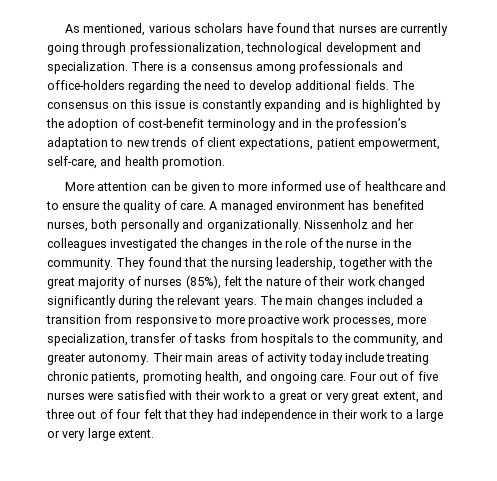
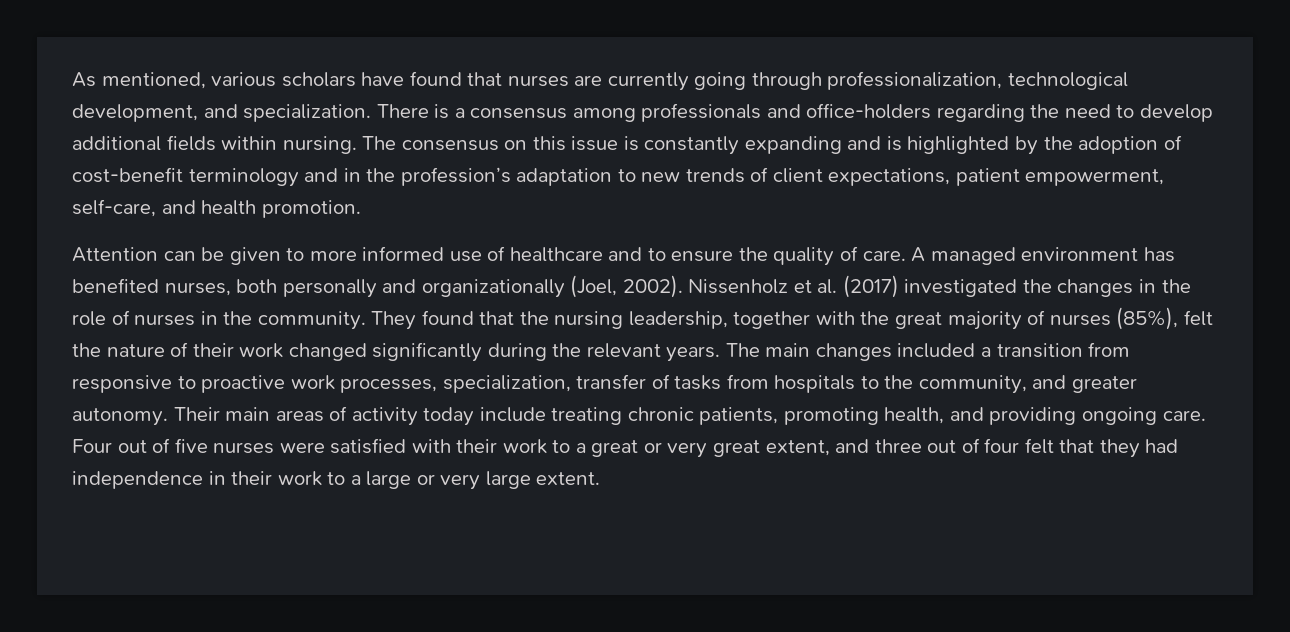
- As mentioned, various scholars have found that nurses are currently going through professionalization, technological development and specialization.
+ As mentioned, various scholars have found that nurses are currently going through professionalization, technological development, and specialization.
- There is a consensus among professionals and office-holders regarding the need to develop additional fields.
+ There is a consensus among professionals and office-holders regarding the need to develop additional fields within nursing.
- More attention can be given to more informed use of healthcare and to ensure the quality of care.
+ Attention can be given to more informed use of healthcare and to ensure the quality of care.
- A managed environment has benefited nurses, both personally and organizationally. Nissenholz and her colleagues investigated the changes in the role of the nurse in the community.
+ A managed environment has benefited nurses, both personally and organizationally (Joel, 2002). Nissenholz et al. (2017) investigated the changes in the role of nurses in the community.
- The main changes included a transition from responsive to more proactive work processes, more specialization, transfer of tasks from hospitals to the community, and greater autonomy.
+ The main changes included a transition from responsive to proactive work processes, specialization, transfer of tasks from hospitals to the community, and greater autonomy.
- Their main areas of activity today include treating chronic patients, promoting health, and ongoing care.
+ Their main areas of activity today include treating chronic patients, promoting health, and providing ongoing care.

